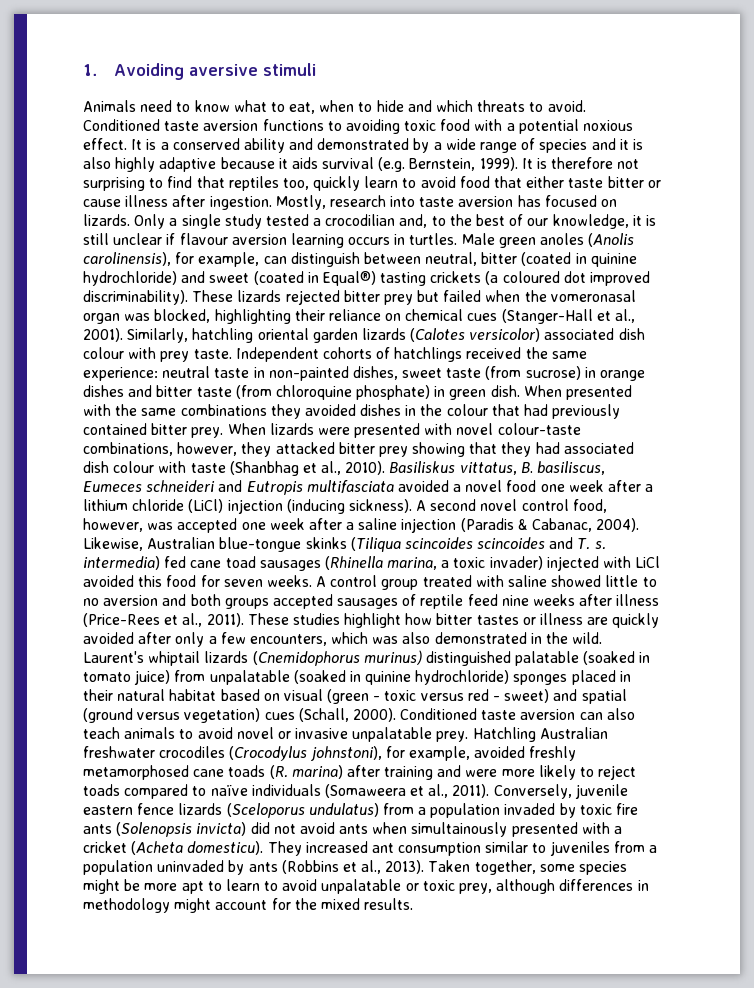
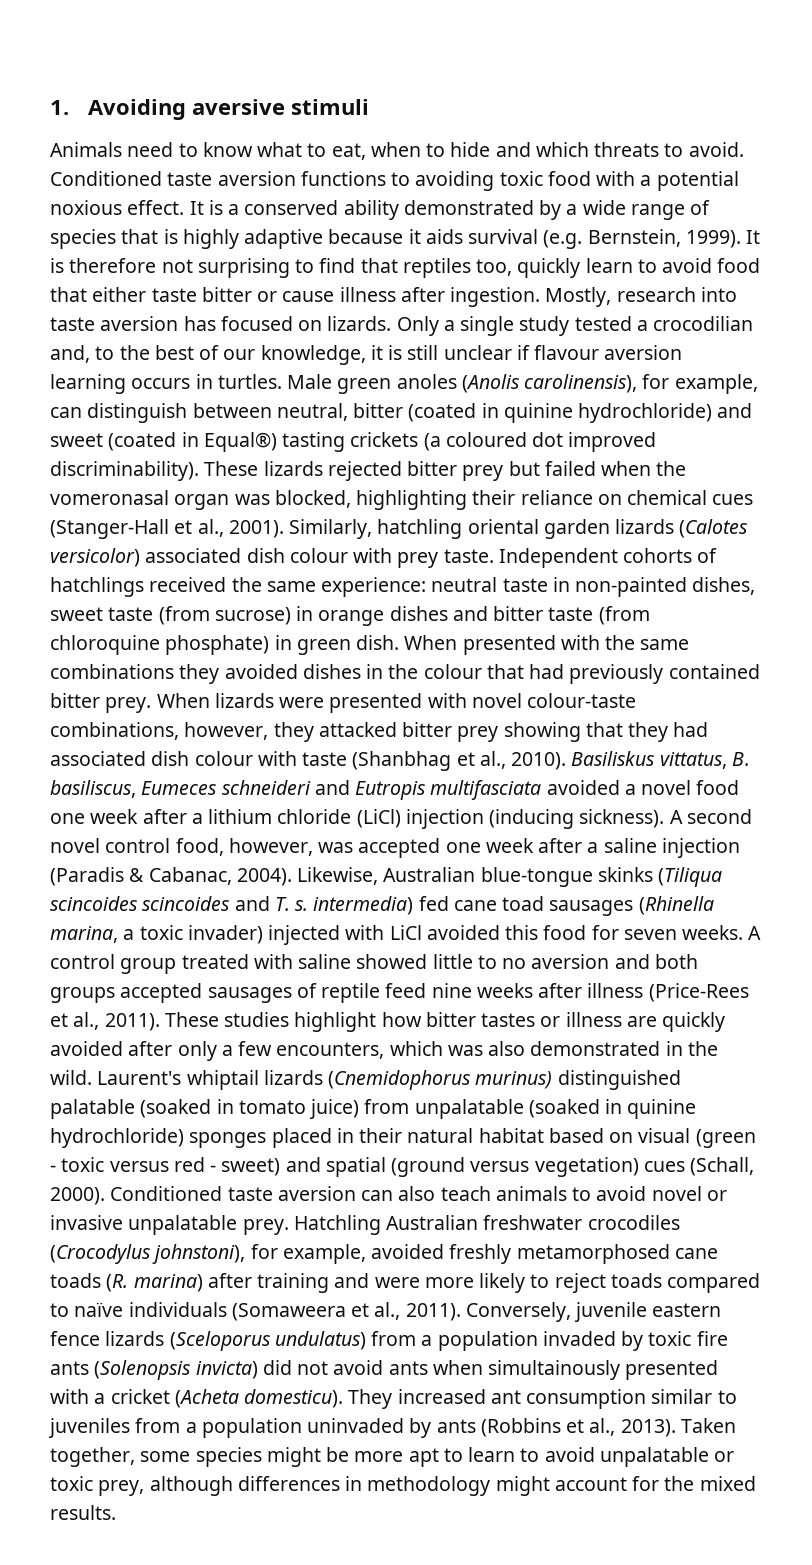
- It is a conserved ability and demonstrated by a wide range of species and it is also highly adaptive because it aids survival (e.g. Bernstein, 1999).
+ It is a conserved ability demonstrated by a wide range of species that is highly adaptive because it aids survival (e.g. Bernstein, 1999).

